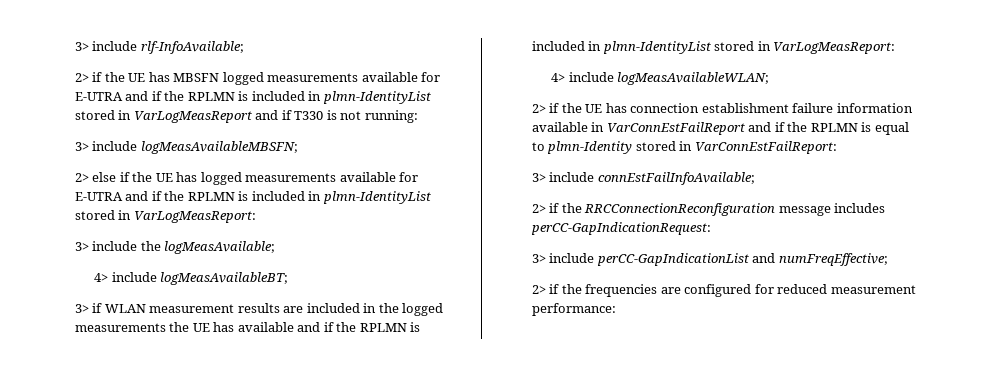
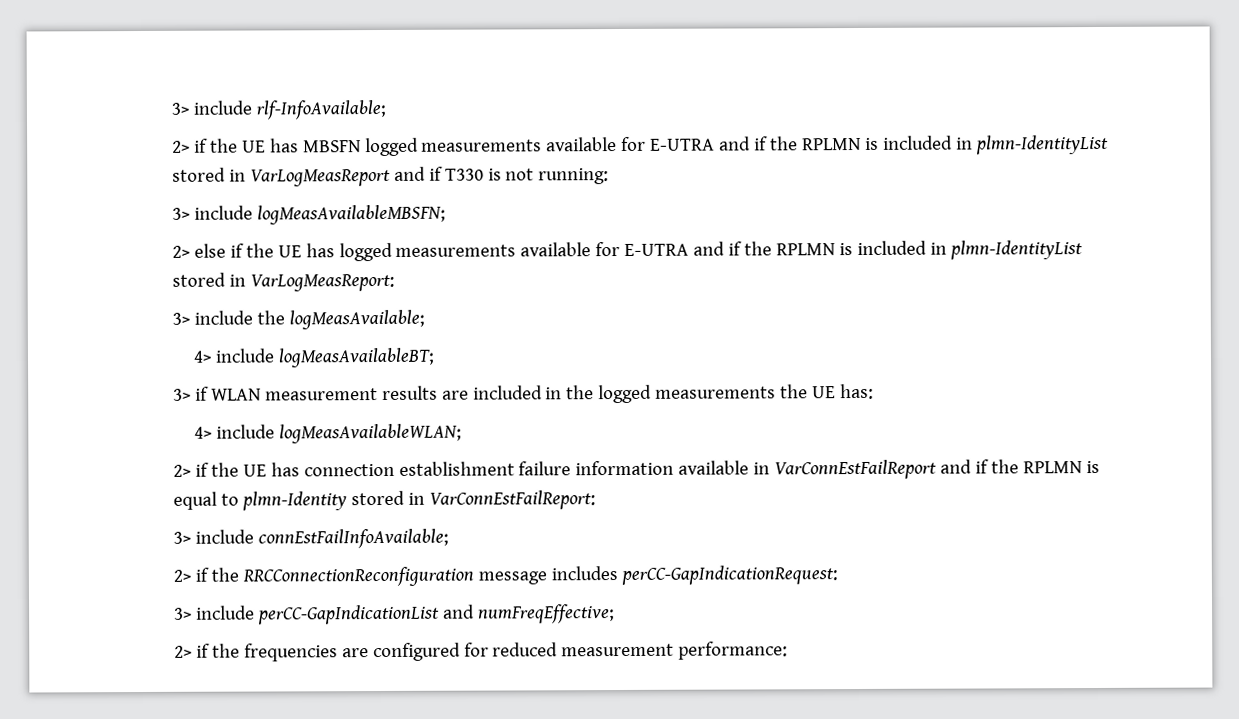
- 3> if WLAN measurement results are included in the logged measurements the UE has available and if the RPLMN is included in plmn-IdentityList stored in VarLogMeasReport:
+ 3> if WLAN measurement results are included in the logged measurements the UE has:

